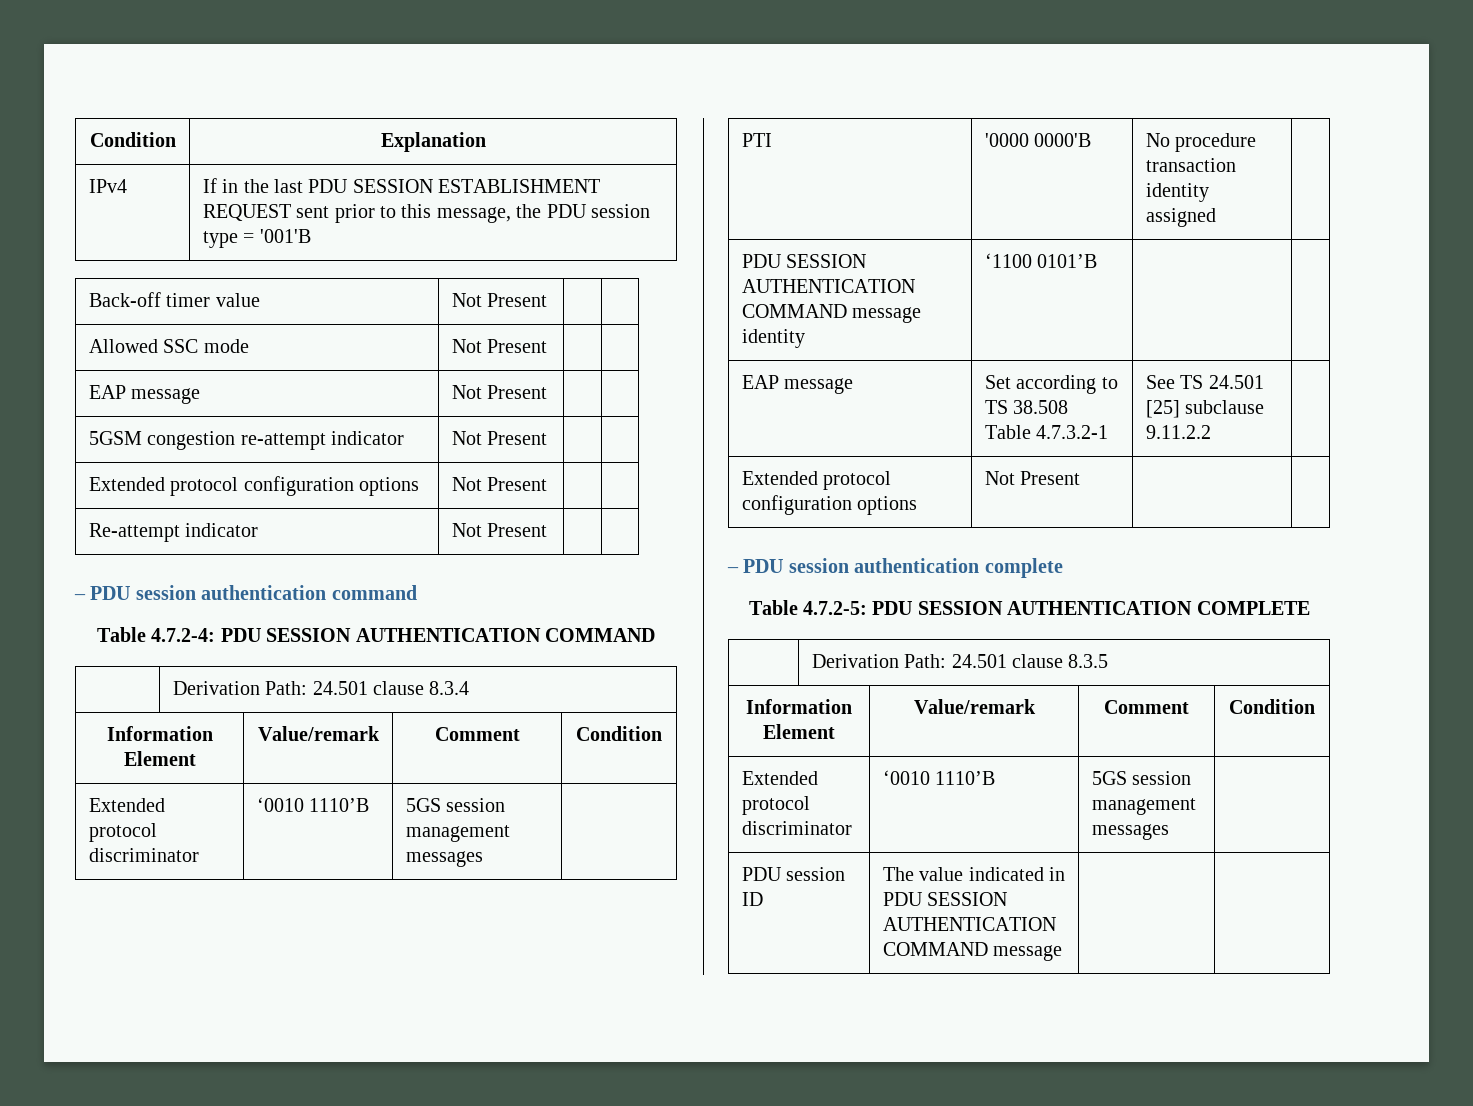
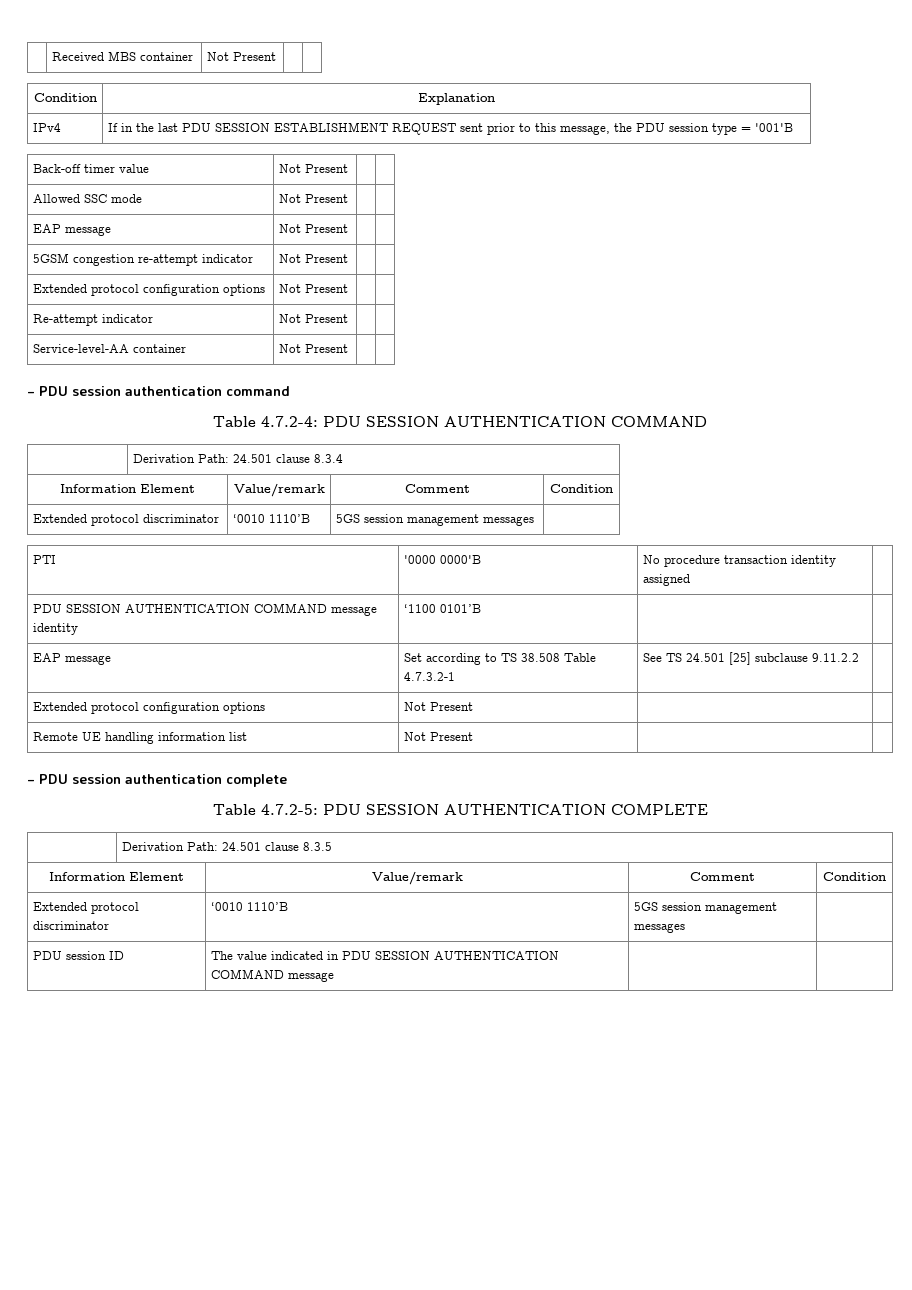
+ | Received MBS container | Not Present | |
+ Service-level-AA container | Not Present | |
+ Remote UE handling information list | Not Present | |

